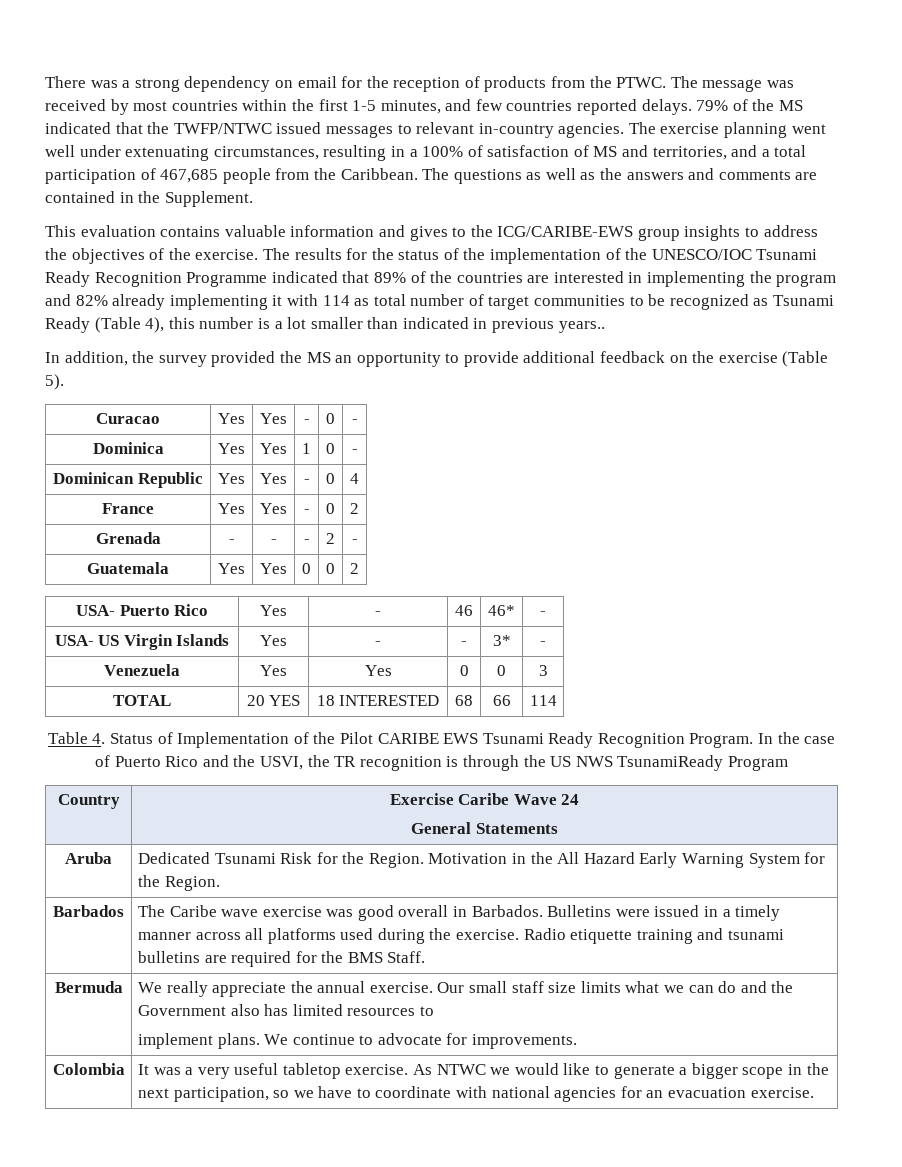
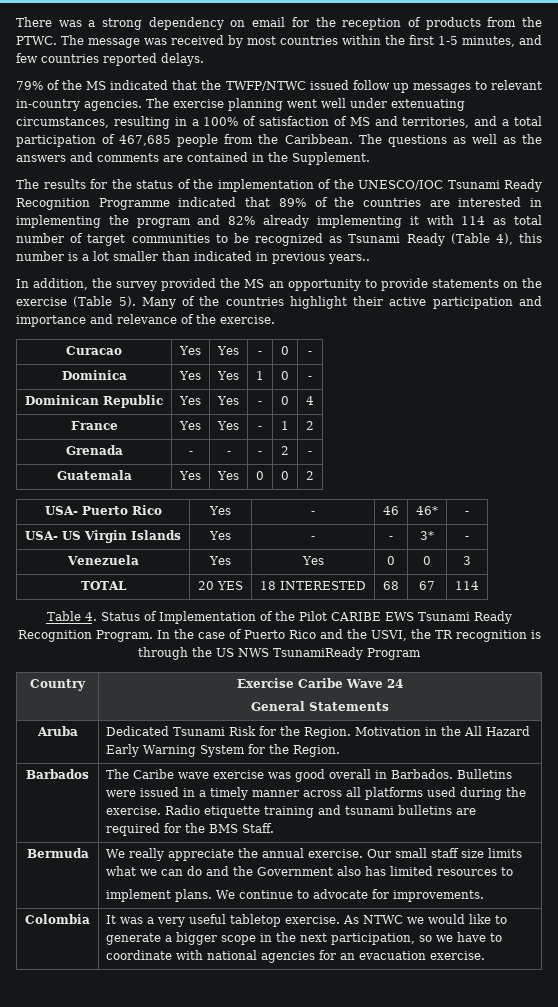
- The message was received by most countries within the first 1-5 minutes, and few countries reported delays. 79% of the MS indicated that the TWFP/NTWC issued messages to relevant in-country agencies.
+ The message was received by most countries within the first 1-5 minutes, and few countries reported delays.
+ 79% of the MS indicated that the TWFP/NTWC issued follow up messages to relevant in-country agencies.
- This evaluation contains valuable information and gives to the ICG/CARIBE-EWS group insights to address the objectives of the exercise.
- In addition, the survey provided the MS an opportunity to provide additional feedback on the exercise (Table 5).
+ In addition, the survey provided the MS an opportunity to provide statements on the exercise (Table 5). Many of the countries highlight their active participation and importance and relevance of the exercise.
- France | Yes | Yes | - | 0 | 2
+ France | Yes | Yes | - | 1 | 2
- TOTAL | 20 YES | 18 INTERESTED | 68 | 66 | 114
+ TOTAL | 20 YES | 18 INTERESTED | 68 | 67 | 114

